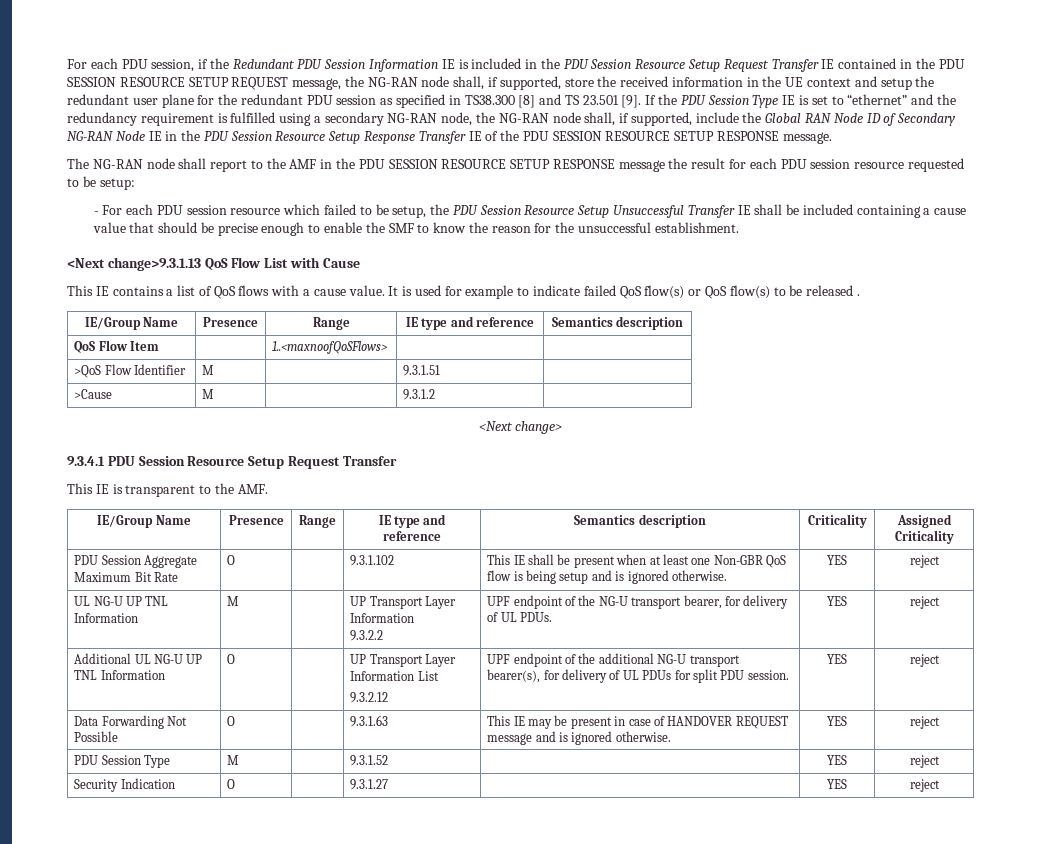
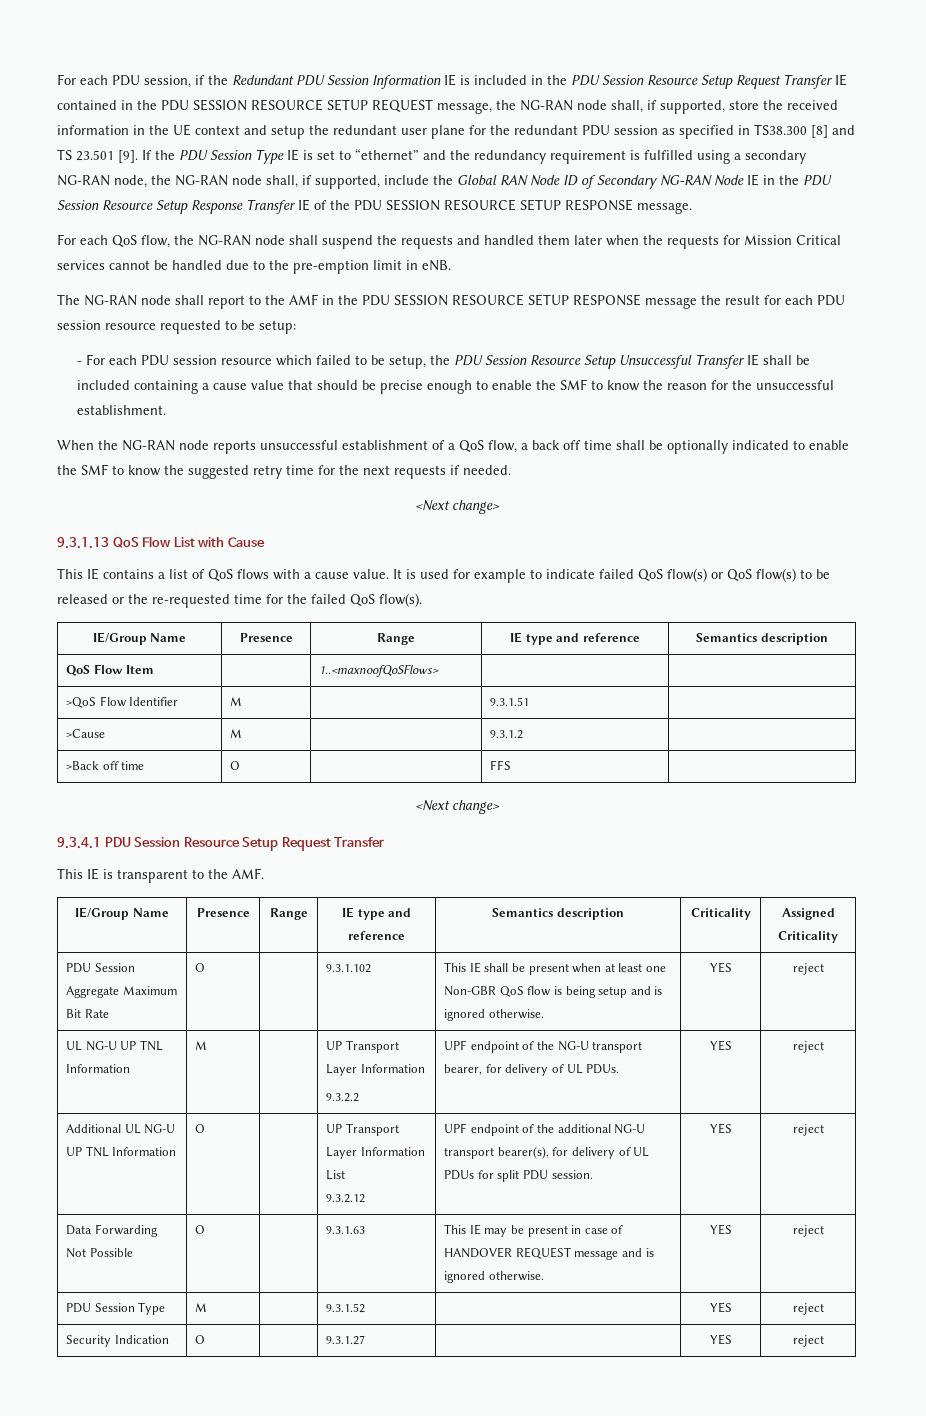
+ For each QoS flow, the NG-RAN node shall suspend the requests and handled them later when the requests for Mission Critical services cannot be handled due to the pre-emption limit in eNB.
- <Next change>9.3.1.13 QoS Flow List with Cause
+ When the NG-RAN node reports unsuccessful establishment of a QoS flow, a back off time shall be optionally indicated to enable the SMF to know the suggested retry time for the next requests if needed.
+ <Next change>
+ 9.3.1.13 QoS Flow List with Cause
- It is used for example to indicate failed QoS flow(s) or QoS flow(s) to be released .
+ It is used for example to indicate failed QoS flow(s) or QoS flow(s) to be released or the re-requested time for the failed QoS flow(s).
+ >Back off time | O | | FFS |

